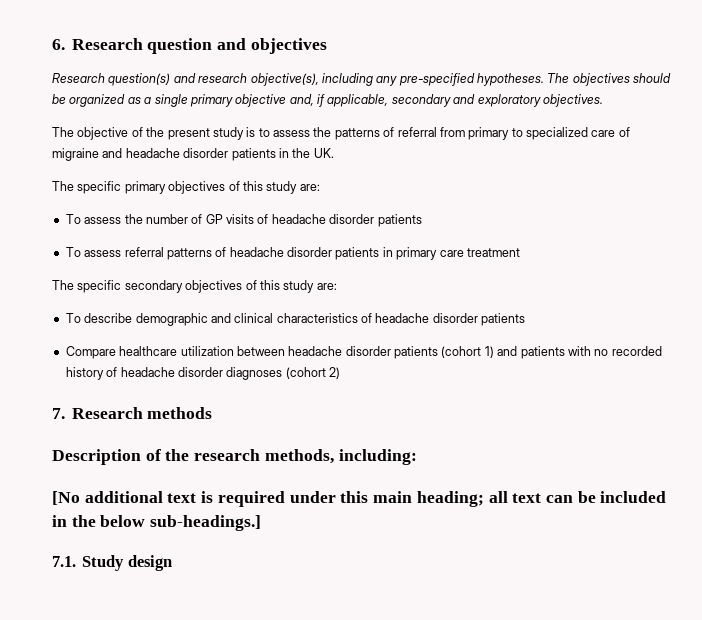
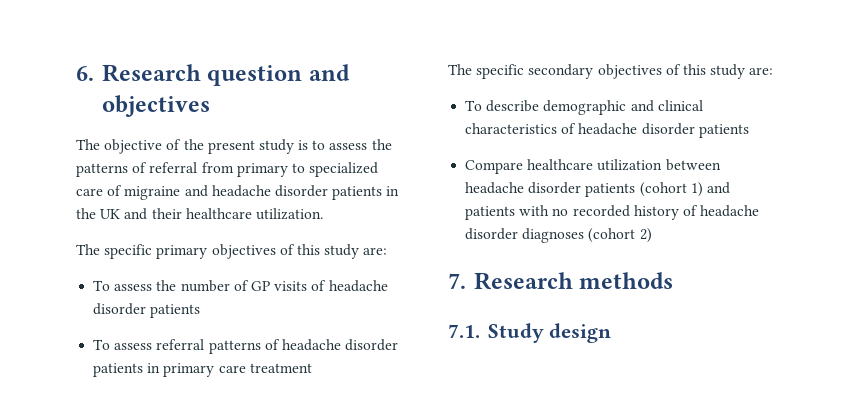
- Research question(s) and research objective(s), including any pre-specified hypotheses. The objectives should be organized as a single primary objective and, if applicable, secondary and exploratory objectives.
- The objective of the present study is to assess the patterns of referral from primary to specialized care of migraine and headache disorder patients in the UK.
+ The objective of the present study is to assess the patterns of referral from primary to specialized care of migraine and headache disorder patients in the UK and their healthcare utilization.
- Description of the research methods, including:
- [No additional text is required under this main heading; all text can be included in the below sub-headings.]

